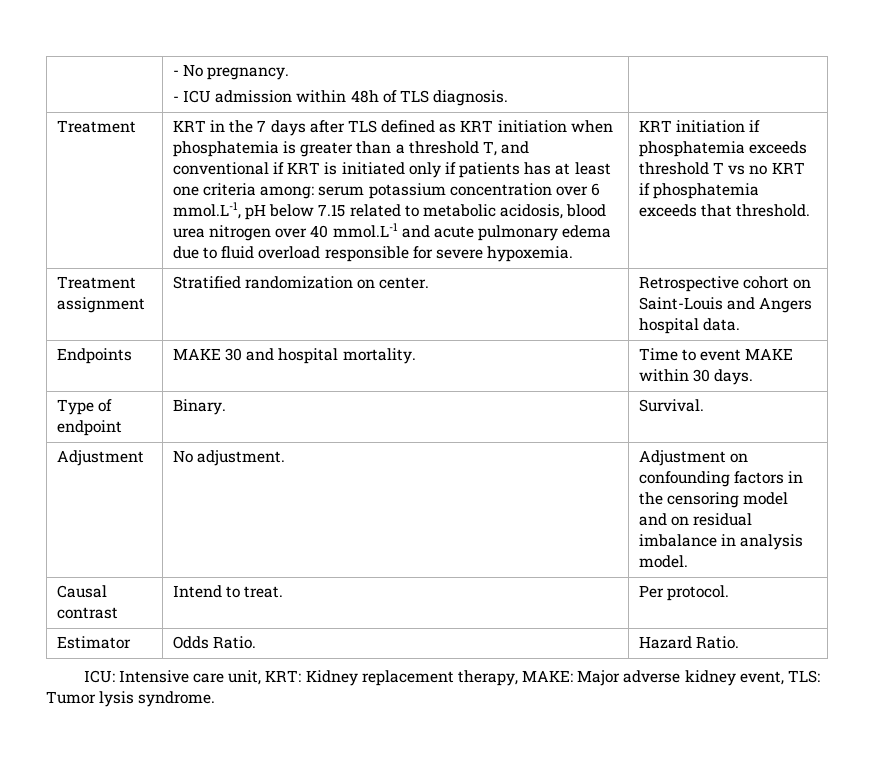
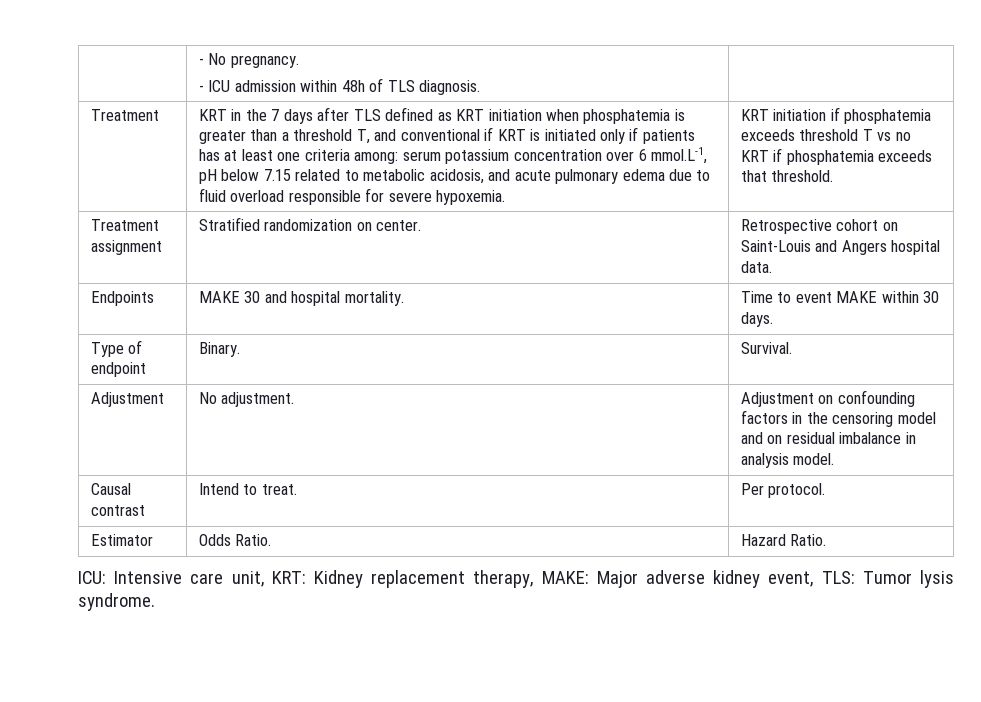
- KRT in the 7 days after TLS defined as KRT initiation when phosphatemia is greater than a threshold T, and conventional if KRT is initiated only if patients has at least one criteria among: serum potassium concentration over 6 mmol.L-1, pH below 7.15 related to metabolic acidosis, blood urea nitrogen over 40 mmol.L-1 and acute pulmonary edema due to fluid overload responsible for severe hypoxemia.
+ KRT in the 7 days after TLS defined as KRT initiation when phosphatemia is greater than a threshold T, and conventional if KRT is initiated only if patients has at least one criteria among: serum potassium concentration over 6 mmol.L-1, pH below 7.15 related to metabolic acidosis, and acute pulmonary edema due to fluid overload responsible for severe hypoxemia.

